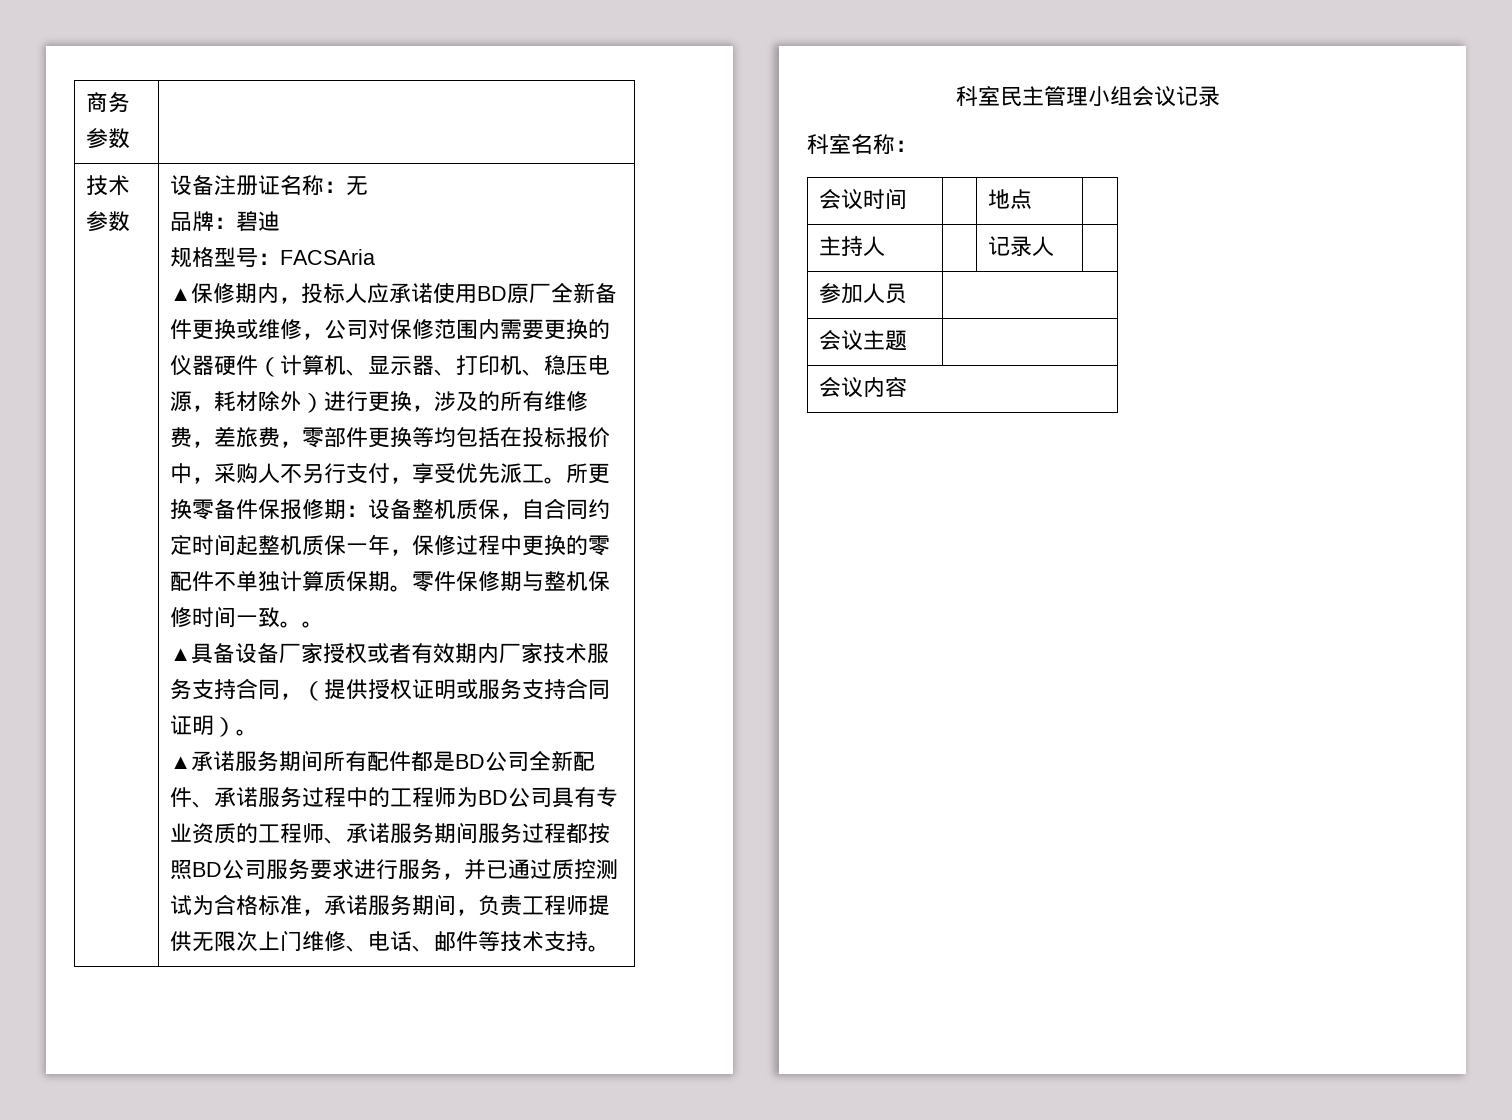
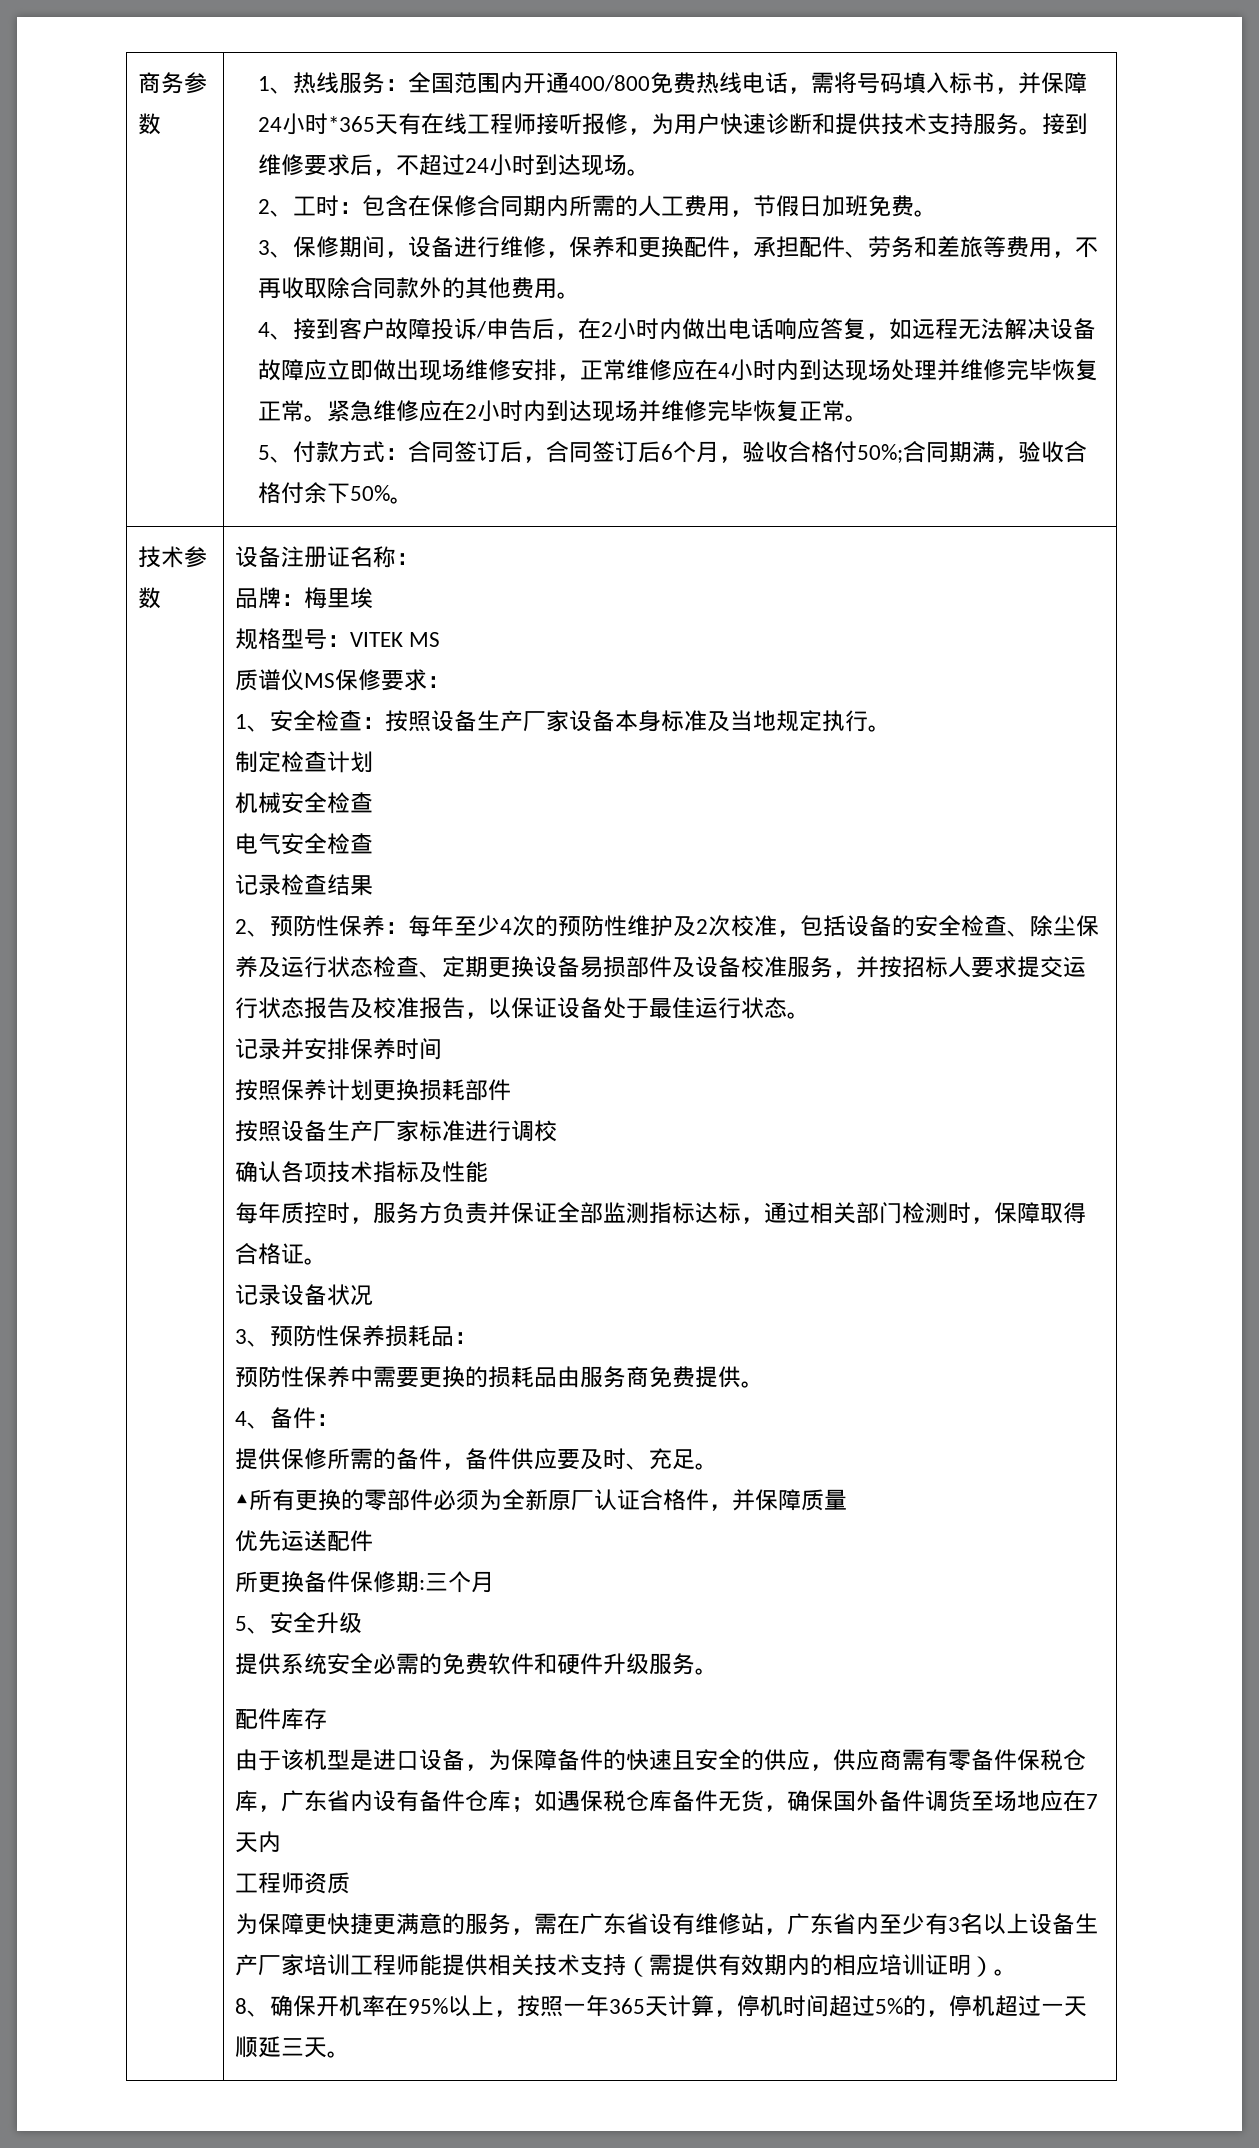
+ 1、热线服务：全国范围内开通400/800免费热线电话，需将号码填入标书，并保障24小时*365天有在线工程师接听报修，为用户快速诊断和提供技术支持服务。接到维修要求后，不超过24小时到达现场。
+ 2、工时：包含在保修合同期内所需的人工费用，节假日加班免费。
+ 3、保修期间，设备进行维修，保养和更换配件，承担配件、劳务和差旅等费用，不再收取除合同款外的其他费用。
+ 4、接到客户故障投诉/申告后，在2小时内做出电话响应答复，如远程无法解决设备故障应立即做出现场维修安排，正常维修应在4小时内到达现场处理并维修完毕恢复正常。紧急维修应在2小时内到达现场并维修完毕恢复正常。
+ 5、付款方式：合同签订后，合同签订后6个月，验收合格付50%;合同期满，验收合格付余下50%。
- 设备注册证名称：无
+ 设备注册证名称：
- 品牌：碧迪
+ 品牌：梅里埃
- 规格型号：FACSAria
- ▲保修期内，投标人应承诺使用BD原厂全新备件更换或维修，公司对保修范围内需要更换的仪器硬件（计算机、显示器、打印机、稳压电源，耗材除外）进行更换，涉及的所有维修费，差旅费，零部件更换等均包括在投标报价中，采购人不另行支付，享受优先派工。所更换零备件保报修期：设备整机质保，自合同约定时间起整机质保一年，保修过程中更换的零配件不单独计算质保期。零件保修期与整机保修时间一致。。
- ▲具备设备厂家授权或者有效期内厂家技术服务支持合同，（提供授权证明或服务支持合同证明）。
- ▲承诺服务期间所有配件都是BD公司全新配件、承诺服务过程中的工程师为BD公司具有专业资质的工程师、承诺服务期间服务过程都按照BD公司服务要求进行服务，并已通过质控测试为合格标准，承诺服务期间，负责工程师提供无限次上门维修、电话、邮件等技术支持。
- 科室民主管理小组会议记录
- 科室名称：
- 会议时间 | | 地点 |
- 主持人 | | 记录人 |
- 参加人员 |
- 会议主题 |
- 会议内容
+ 规格型号：VITEK MS
+ 质谱仪MS保修要求：
+ 1、安全检查：按照设备生产厂家设备本身标准及当地规定执行。
+ 制定检查计划
+ 机械安全检查
+ 电气安全检查
+ 记录检查结果
+ 2、预防性保养：每年至少4次的预防性维护及2次校准，包括设备的安全检查、除尘保养及运行状态检查、定期更换设备易损部件及设备校准服务，并按招标人要求提交运行状态报告及校准报告，以保证设备处于最佳运行状态。
+ 记录并安排保养时间
+ 按照保养计划更换损耗部件
+ 按照设备生产厂家标准进行调校
+ 确认各项技术指标及性能
+ 每年质控时，服务方负责并保证全部监测指标达标，通过相关部门检测时，保障取得合格证。
+ 记录设备状况
+ 3、预防性保养损耗品：
+ 预防性保养中需要更换的损耗品由服务商免费提供。
+ 4、备件：
+ 提供保修所需的备件，备件供应要及时、充足。
+ ▲所有更换的零部件必须为全新原厂认证合格件，并保障质量
+ 优先运送配件
+ 所更换备件保修期:三个月
+ 5、安全升级
+ 提供系统安全必需的免费软件和硬件升级服务。
+ 配件库存
+ 由于该机型是进口设备，为保障备件的快速且安全的供应，供应商需有零备件保税仓库，广东省内设有备件仓库；如遇保税仓库备件无货，确保国外备件调货至场地应在7天内
+ 工程师资质
+ 为保障更快捷更满意的服务，需在广东省设有维修站，广东省内至少有3名以上设备生产厂家培训工程师能提供相关技术支持（需提供有效期内的相应培训证明）。
+ 8、确保开机率在95%以上，按照一年365天计算，停机时间超过5%的，停机超过一天顺延三天。

